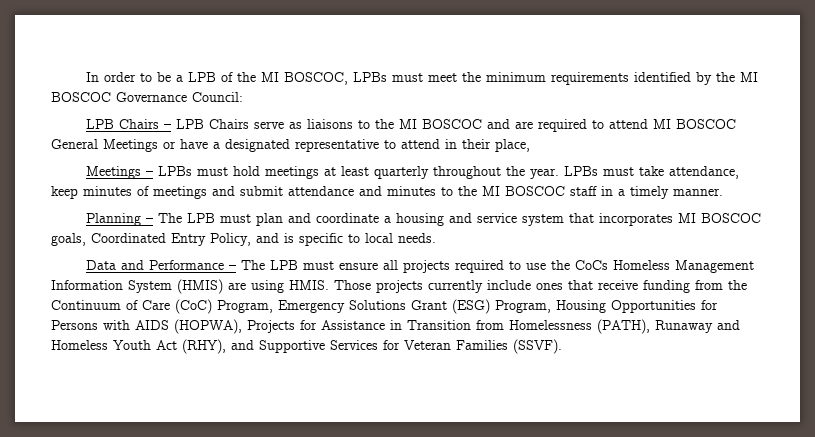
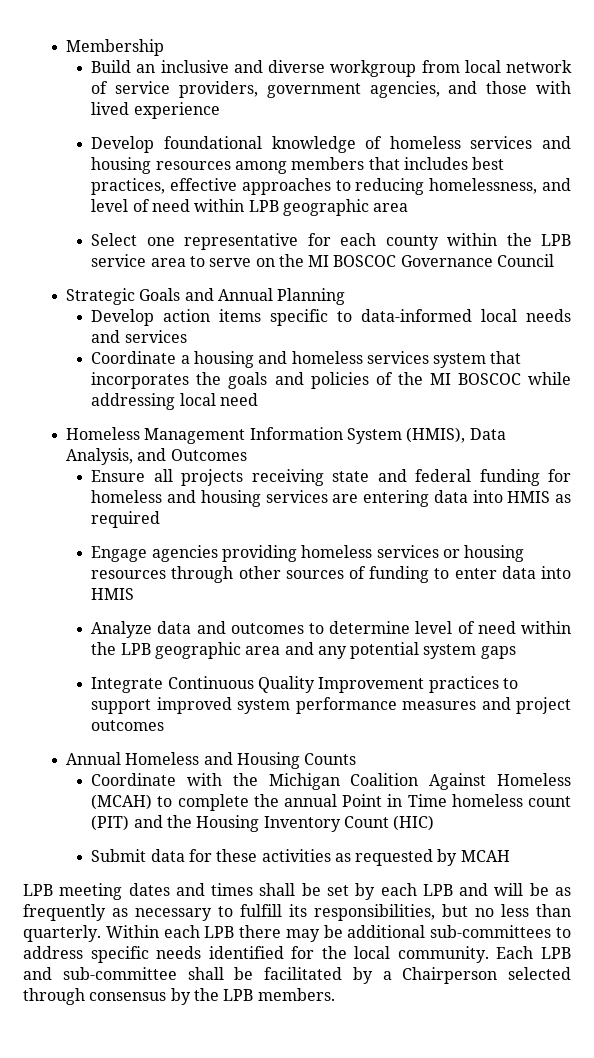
- In order to be a LPB of the MI BOSCOC, LPBs must meet the minimum requirements identified by the MI BOSCOC Governance Council:
- LPB Chairs – LPB Chairs serve as liaisons to the MI BOSCOC and are required to attend MI BOSCOC General Meetings or have a designated representative to attend in their place,
- Meetings – LPBs must hold meetings at least quarterly throughout the year. LPBs must take attendance, keep minutes of meetings and submit attendance and minutes to the MI BOSCOC staff in a timely manner.
- Planning – The LPB must plan and coordinate a housing and service system that incorporates MI BOSCOC goals, Coordinated Entry Policy, and is specific to local needs.
- Data and Performance – The LPB must ensure all projects required to use the CoCs Homeless Management Information System (HMIS) are using HMIS. Those projects currently include ones that receive funding from the Continuum of Care (CoC) Program, Emergency Solutions Grant (ESG) Program, Housing Opportunities for Persons with AIDS (HOPWA), Projects for Assistance in Transition from Homelessness (PATH), Runaway and Homeless Youth Act (RHY), and Supportive Services for Veteran Families (SSVF).
+ Membership
+ Build an inclusive and diverse workgroup from local network of service providers, government agencies, and those with lived experience
+ Develop foundational knowledge of homeless services and housing resources among members that includes best practices, effective approaches to reducing homelessness, and level of need within LPB geographic area
+ Select one representative for each county within the LPB service area to serve on the MI BOSCOC Governance Council
+ Strategic Goals and Annual Planning
+ Develop action items specific to data-informed local needs and services
+ Coordinate a housing and homeless services system that incorporates the goals and policies of the MI BOSCOC while addressing local need
+ Homeless Management Information System (HMIS), Data Analysis, and Outcomes
+ Ensure all projects receiving state and federal funding for homeless and housing services are entering data into HMIS as required
+ Engage agencies providing homeless services or housing resources through other sources of funding to enter data into HMIS
+ Analyze data and outcomes to determine level of need within the LPB geographic area and any potential system gaps
+ Integrate Continuous Quality Improvement practices to support improved system performance measures and project outcomes
+ Annual Homeless and Housing Counts
+ Coordinate with the Michigan Coalition Against Homeless (MCAH) to complete the annual Point in Time homeless count (PIT) and the Housing Inventory Count (HIC)
+ Submit data for these activities as requested by MCAH
+ LPB meeting dates and times shall be set by each LPB and will be as frequently as necessary to fulfill its responsibilities, but no less than quarterly. Within each LPB there may be additional sub-committees to address specific needs identified for the local community. Each LPB and sub-committee shall be facilitated by a Chairperson selected through consensus by the LPB members.

